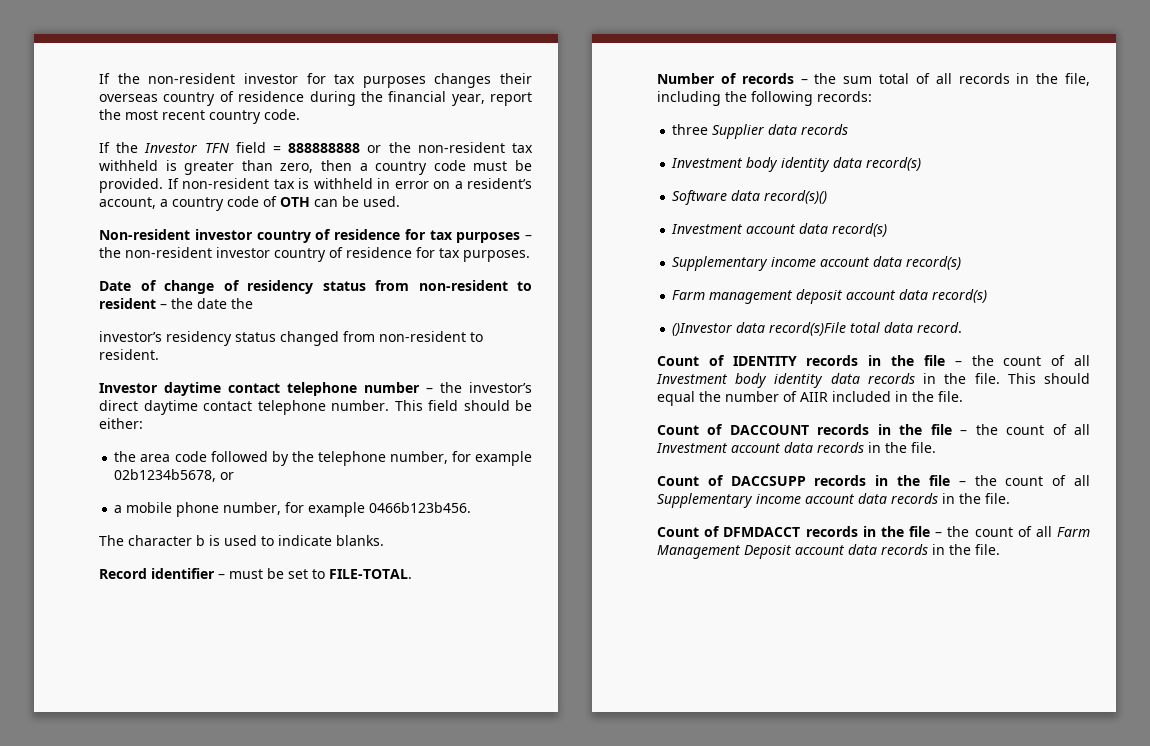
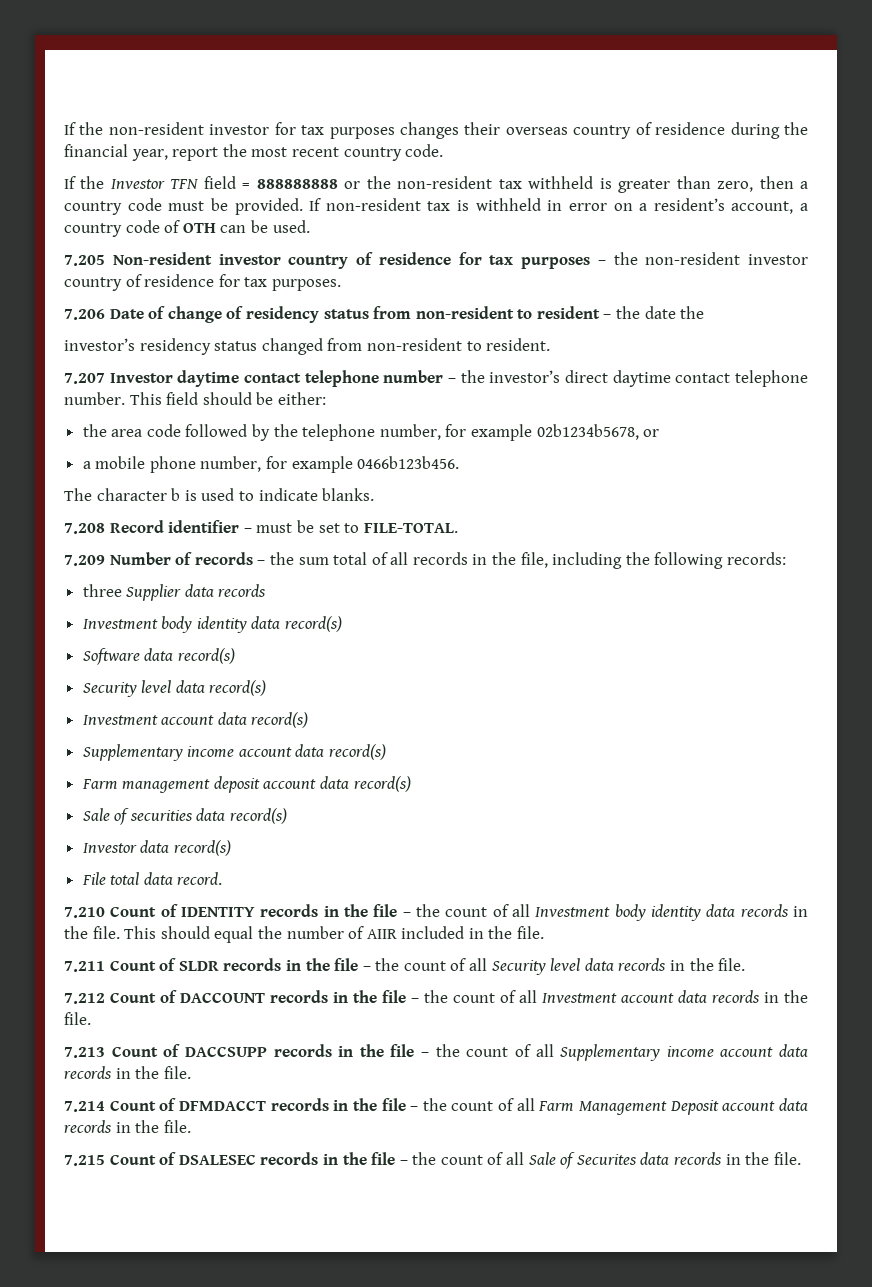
- Non-resident investor country of residence for tax purposes – the non-resident investor country of residence for tax purposes.
+ 7.205 Non-resident investor country of residence for tax purposes – the non-resident investor country of residence for tax purposes.
- Date of change of residency status from non-resident to resident – the date the
+ 7.206 Date of change of residency status from non-resident to resident – the date the
- Investor daytime contact telephone number – the investor’s direct daytime contact telephone number.
+ 7.207 Investor daytime contact telephone number – the investor’s direct daytime contact telephone number.
- Record identifier – must be set to FILE-TOTAL.
+ 7.208 Record identifier – must be set to FILE-TOTAL.
- Number of records – the sum total of all records in the file, including the following records:
+ 7.209 Number of records – the sum total of all records in the file, including the following records:
- Software data record(s)()
+ Software data record(s)
+ Security level data record(s)
- ()Investor data record(s)File total data record.
+ Sale of securities data record(s)
+ Investor data record(s)
+ File total data record.
- Count of IDENTITY records in the file – the count of all Investment body identity data records in the file.
+ 7.210 Count of IDENTITY records in the file – the count of all Investment body identity data records in the file.
- Count of DACCOUNT records in the file – the count of all Investment account data records in the file.
+ 7.211 Count of SLDR records in the file – the count of all Security level data records in the file.
+ 7.212 Count of DACCOUNT records in the file – the count of all Investment account data records in the file.
- Count of DACCSUPP records in the file – the count of all Supplementary income account data records in the file.
+ 7.213 Count of DACCSUPP records in the file – the count of all Supplementary income account data records in the file.
- Count of DFMDACCT records in the file – the count of all Farm Management Deposit account data records in the file.
+ 7.214 Count of DFMDACCT records in the file – the count of all Farm Management Deposit account data records in the file.
+ 7.215 Count of DSALESEC records in the file – the count of all Sale of Securites data records in the file.

